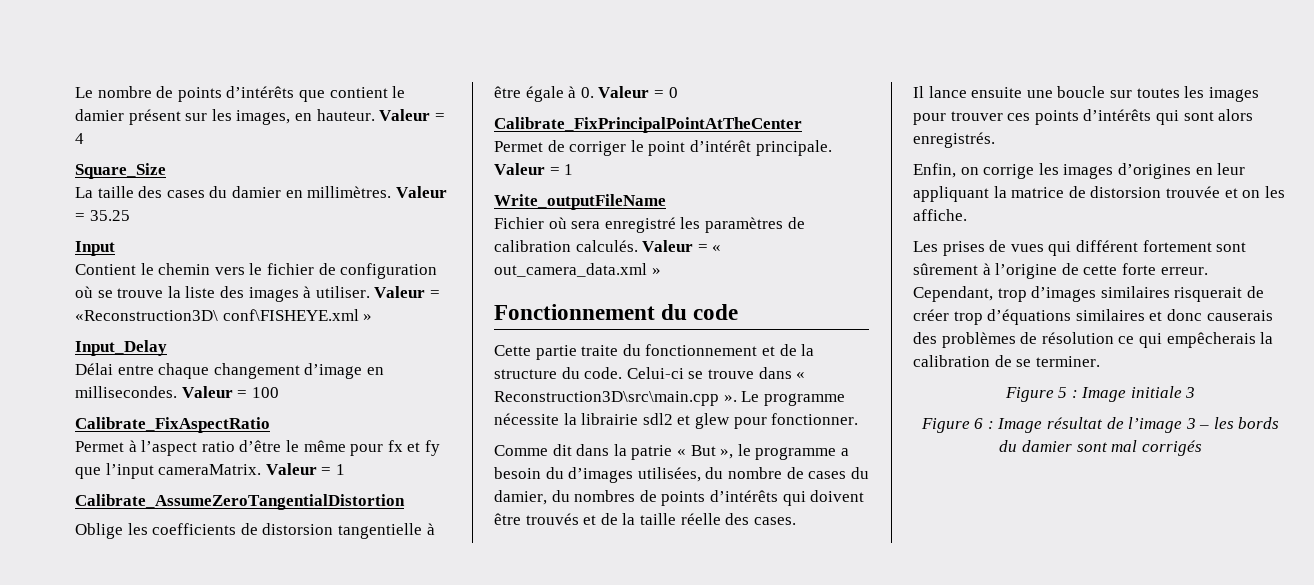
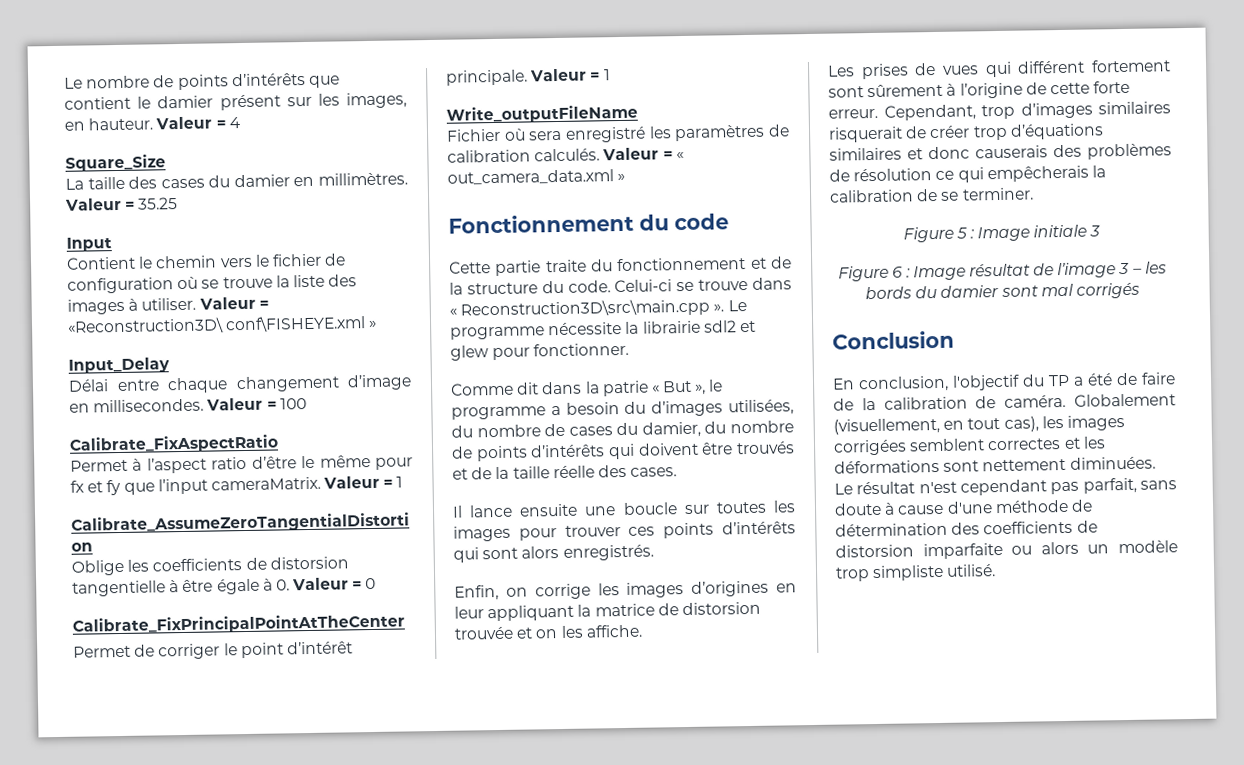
- Comme dit dans la patrie « But », le programme a besoin du d’images utilisées, du nombre de cases du damier, du nombres de points d’intérêts qui doivent être trouvés et de la taille réelle des cases.
+ Comme dit dans la patrie « But », le programme a besoin du d’images utilisées, du nombre de cases du damier, du nombre de points d’intérêts qui doivent être trouvés et de la taille réelle des cases.
+ Conclusion
+ En conclusion, l'objectif du TP a été de faire de la calibration de caméra. Globalement (visuellement, en tout cas), les images corrigées semblent correctes et les déformations sont nettement diminuées. Le résultat n'est cependant pas parfait, sans doute à cause d'une méthode de détermination des coefficients de distorsion imparfaite ou alors un modèle trop simpliste utilisé.

